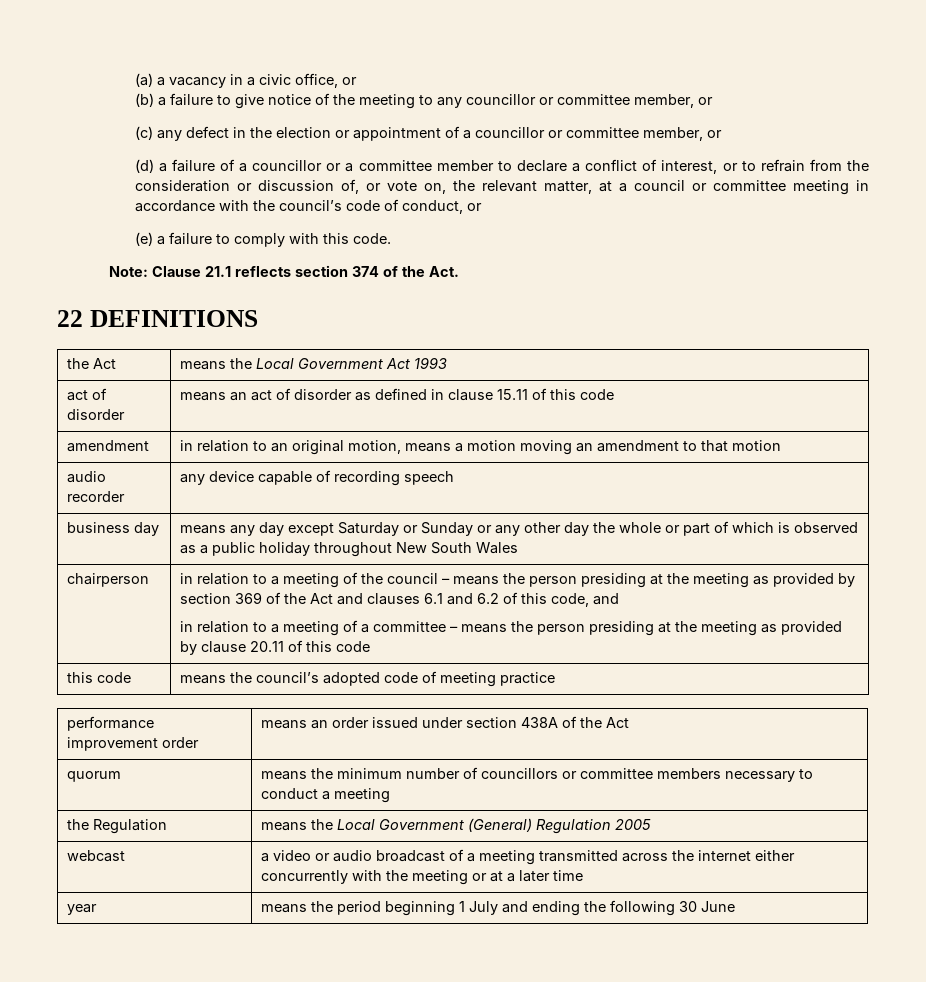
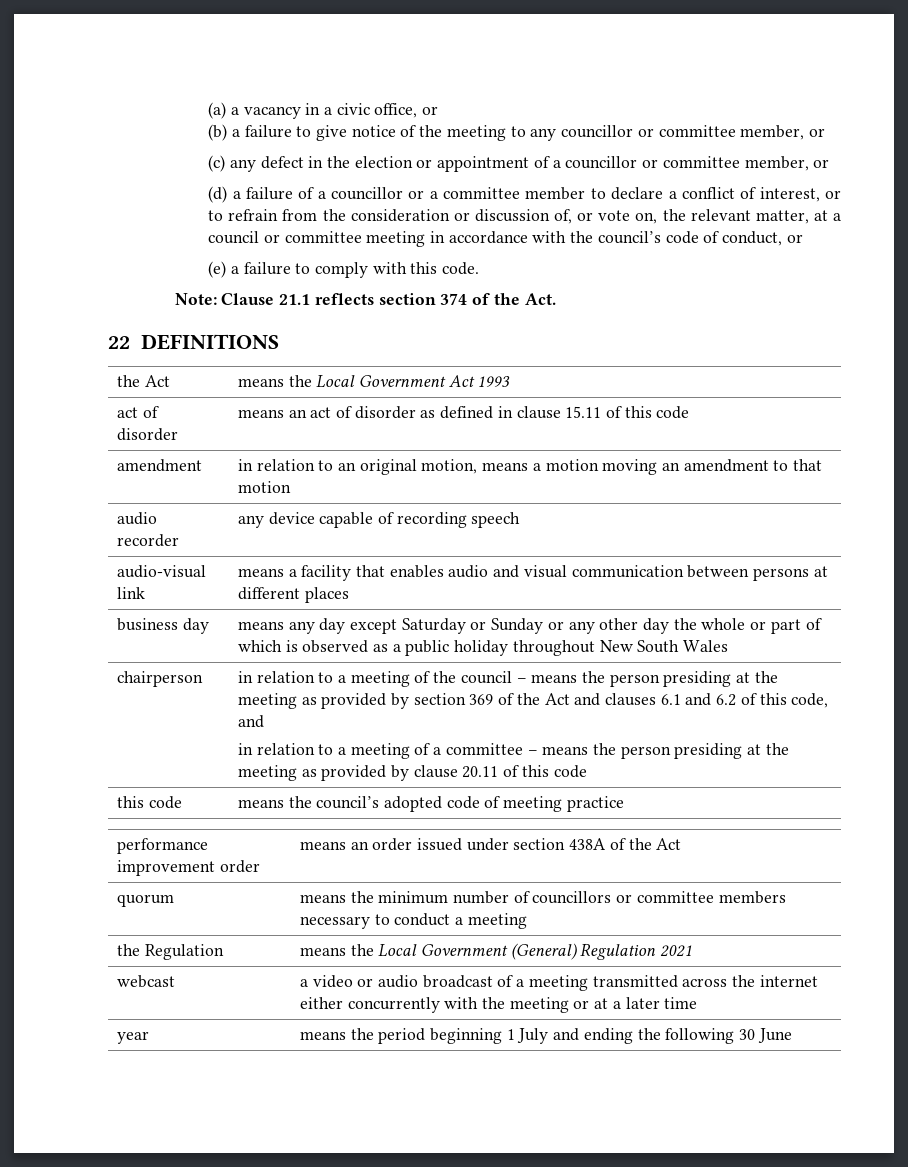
+ audio-visual link | means a facility that enables audio and visual communication between persons at different places
- the Regulation | means the Local Government (General) Regulation 2005
+ the Regulation | means the Local Government (General) Regulation 2021

